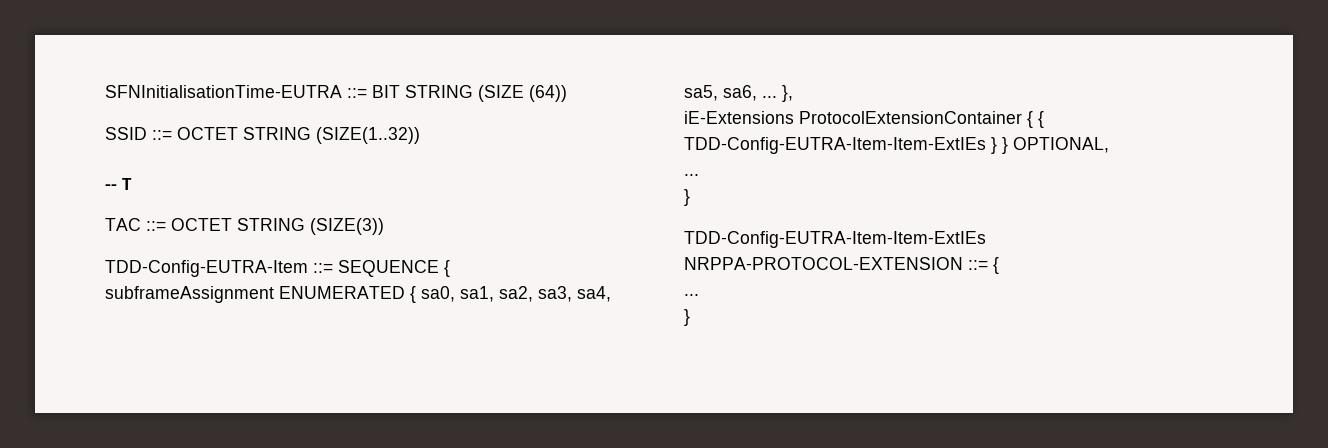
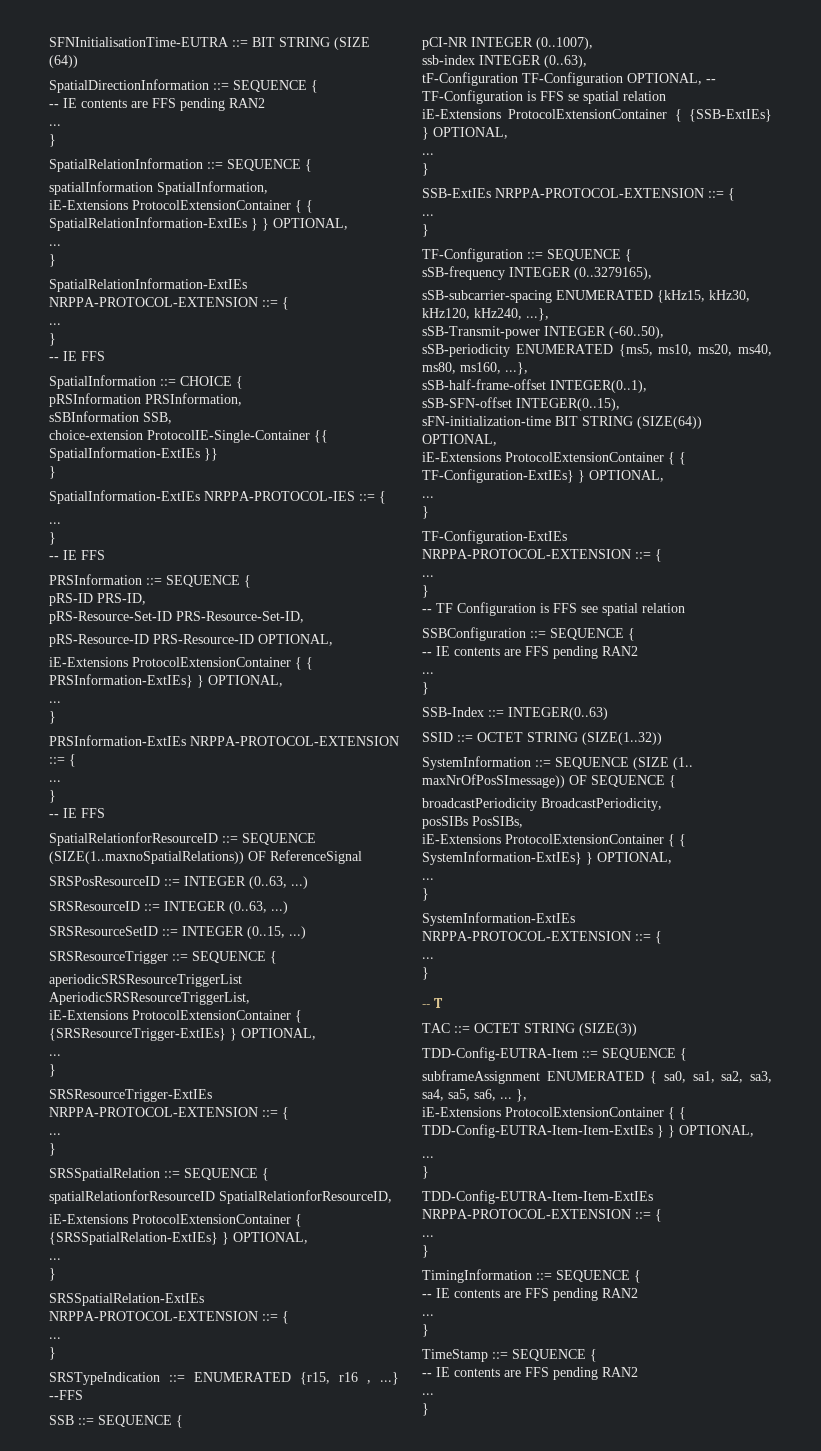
+ SpatialDirectionInformation ::= SEQUENCE {
+ -- IE contents are FFS pending RAN2
+ ...
+ }
+ SpatialRelationInformation ::= SEQUENCE {
+ spatialInformation SpatialInformation,
+ iE-Extensions ProtocolExtensionContainer { { SpatialRelationInformation-ExtIEs } } OPTIONAL,
+ ...
+ }
+ SpatialRelationInformation-ExtIEs NRPPA-PROTOCOL-EXTENSION ::= {
+ ...
+ }
+ -- IE FFS
+ SpatialInformation ::= CHOICE {
+ pRSInformation PRSInformation,
+ sSBInformation SSB,
+ choice-extension ProtocolIE-Single-Container {{ SpatialInformation-ExtIEs }}
+ }
+ SpatialInformation-ExtIEs NRPPA-PROTOCOL-IES ::= {
+ ...
+ }
+ -- IE FFS
+ PRSInformation ::= SEQUENCE {
+ pRS-ID PRS-ID,
+ pRS-Resource-Set-ID PRS-Resource-Set-ID,
+ pRS-Resource-ID PRS-Resource-ID OPTIONAL,
+ iE-Extensions ProtocolExtensionContainer { { PRSInformation-ExtIEs} } OPTIONAL,
+ ...
+ }
+ PRSInformation-ExtIEs NRPPA-PROTOCOL-EXTENSION ::= {
+ ...
+ }
+ -- IE FFS
+ SpatialRelationforResourceID ::= SEQUENCE (SIZE(1..maxnoSpatialRelations)) OF ReferenceSignal
+ SRSPosResourceID ::= INTEGER (0..63, ...)
+ SRSResourceID ::= INTEGER (0..63, ...)
+ SRSResourceSetID ::= INTEGER (0..15, ...)
+ SRSResourceTrigger ::= SEQUENCE {
+ aperiodicSRSResourceTriggerList AperiodicSRSResourceTriggerList,
+ iE-Extensions ProtocolExtensionContainer { {SRSResourceTrigger-ExtIEs} } OPTIONAL,
+ ...
+ }
+ SRSResourceTrigger-ExtIEs NRPPA-PROTOCOL-EXTENSION ::= {
+ ...
+ }
+ SRSSpatialRelation ::= SEQUENCE {
+ spatialRelationforResourceID SpatialRelationforResourceID,
+ iE-Extensions ProtocolExtensionContainer { {SRSSpatialRelation-ExtIEs} } OPTIONAL,
+ ...
+ }
+ SRSSpatialRelation-ExtIEs NRPPA-PROTOCOL-EXTENSION ::= {
+ ...
+ }
+ SRSTypeIndication ::= ENUMERATED {r15, r16 , ...} --FFS
+ SSB ::= SEQUENCE {
+ pCI-NR INTEGER (0..1007),
+ ssb-index INTEGER (0..63),
+ tF-Configuration TF-Configuration OPTIONAL, -- TF-Configuration is FFS se spatial relation
+ iE-Extensions ProtocolExtensionContainer { {SSB-ExtIEs} } OPTIONAL,
+ ...
+ }
+ SSB-ExtIEs NRPPA-PROTOCOL-EXTENSION ::= {
+ ...
+ }
+ TF-Configuration ::= SEQUENCE {
+ sSB-frequency INTEGER (0..3279165),
+ sSB-subcarrier-spacing ENUMERATED {kHz15, kHz30, kHz120, kHz240, ...},
+ sSB-Transmit-power INTEGER (-60..50),
+ sSB-periodicity ENUMERATED {ms5, ms10, ms20, ms40, ms80, ms160, ...},
+ sSB-half-frame-offset INTEGER(0..1),
+ sSB-SFN-offset INTEGER(0..15),
+ sFN-initialization-time BIT STRING (SIZE(64)) OPTIONAL,
+ iE-Extensions ProtocolExtensionContainer { { TF-Configuration-ExtIEs} } OPTIONAL,
+ ...
+ }
+ TF-Configuration-ExtIEs NRPPA-PROTOCOL-EXTENSION ::= {
+ ...
+ }
+ -- TF Configuration is FFS see spatial relation
+ SSBConfiguration ::= SEQUENCE {
+ -- IE contents are FFS pending RAN2
+ ...
+ }
+ SSB-Index ::= INTEGER(0..63)
+ SystemInformation ::= SEQUENCE (SIZE (1.. maxNrOfPosSImessage)) OF SEQUENCE {
+ broadcastPeriodicity BroadcastPeriodicity,
+ posSIBs PosSIBs,
+ iE-Extensions ProtocolExtensionContainer { { SystemInformation-ExtIEs} } OPTIONAL,
+ ...
+ }
+ SystemInformation-ExtIEs NRPPA-PROTOCOL-EXTENSION ::= {
+ ...
+ }
+ TimingInformation ::= SEQUENCE {
+ -- IE contents are FFS pending RAN2
+ ...
+ }
+ TimeStamp ::= SEQUENCE {
+ -- IE contents are FFS pending RAN2
+ ...
+ }

